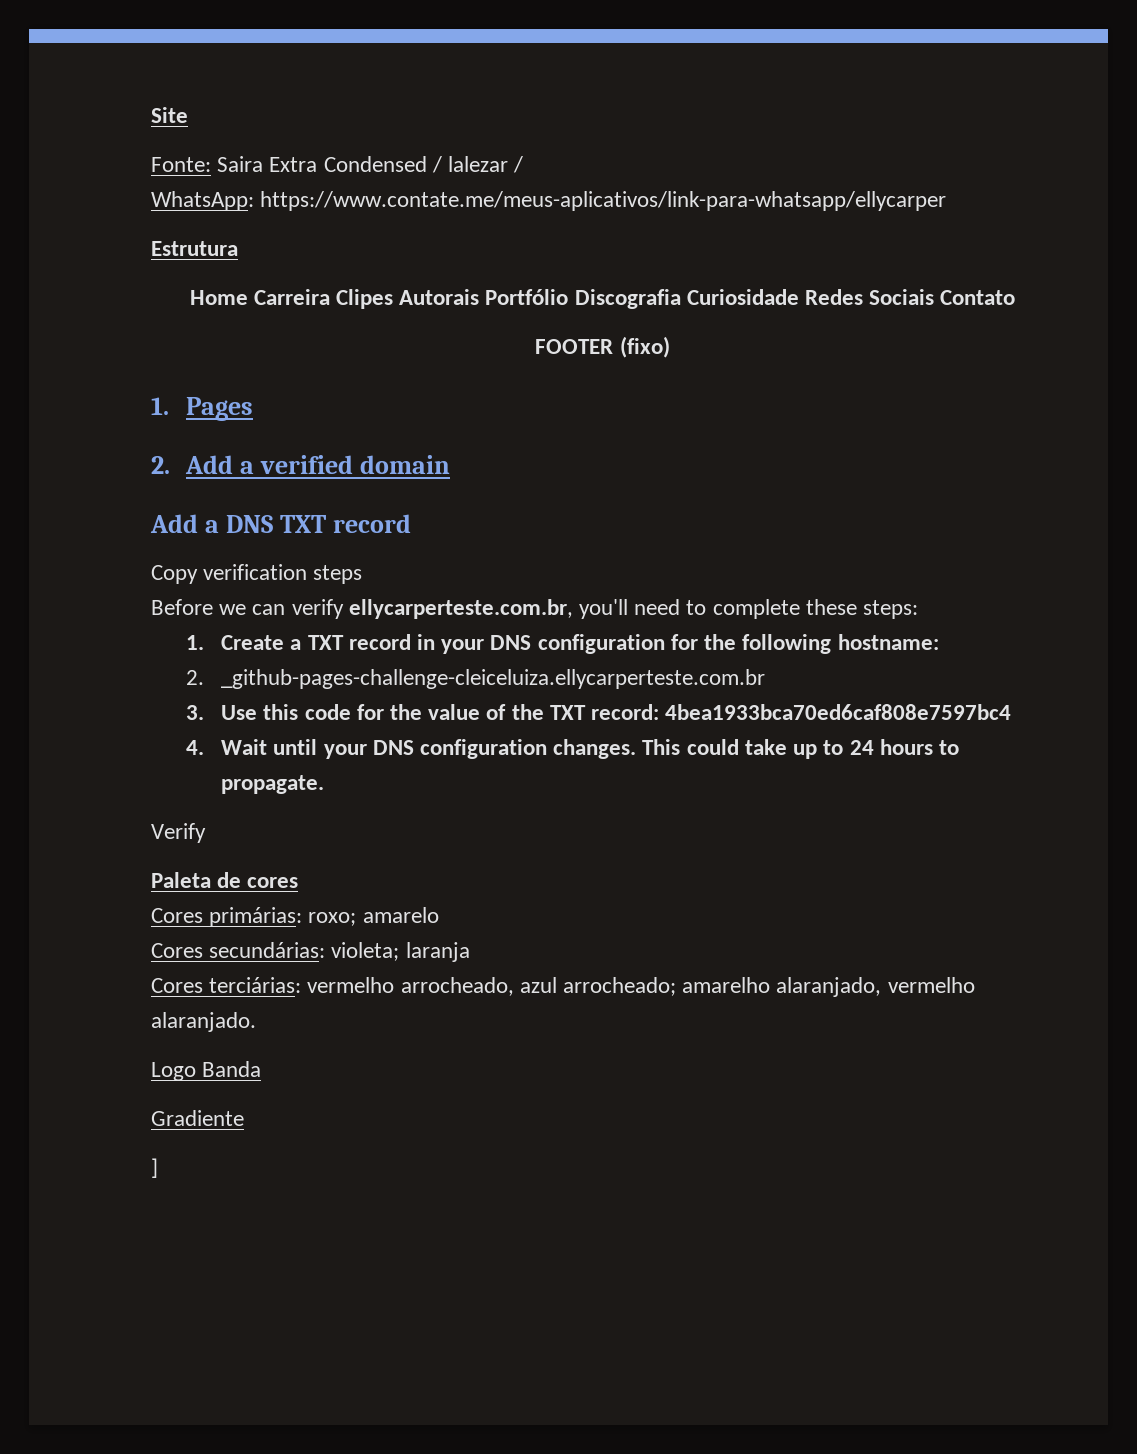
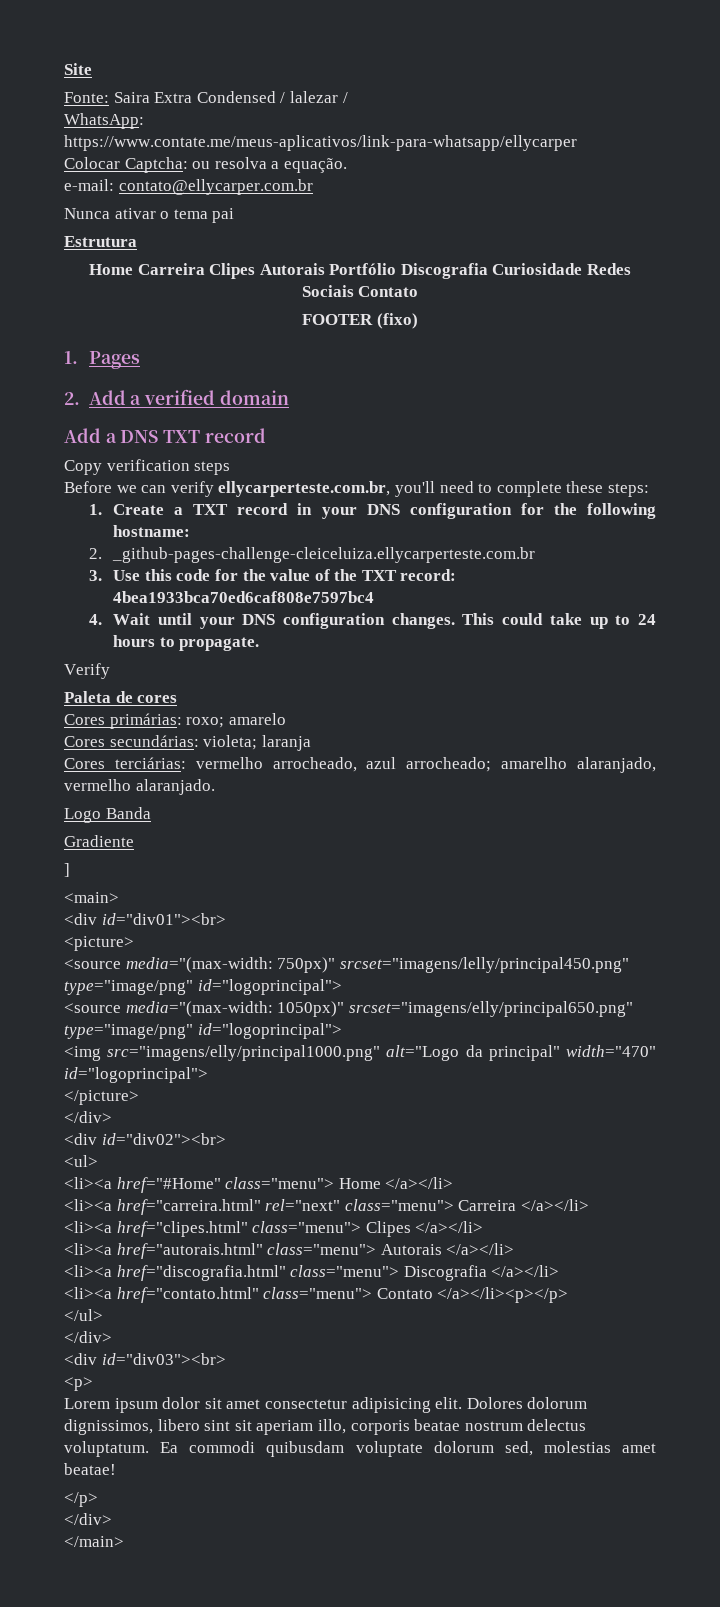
+ Colocar Captcha: ou resolva a equação.
+ e-mail: contato@ellycarper.com.br
+ Nunca ativar o tema pai
+ <main>
+ <div id="div01"><br>
+ <picture>
+ <source media="(max-width: 750px)" srcset="imagens/lelly/principal450.png" type="image/png" id="logoprincipal">
+ <source media="(max-width: 1050px)" srcset="imagens/elly/principal650.png" type="image/png" id="logoprincipal">
+ <img src="imagens/elly/principal1000.png" alt="Logo da principal" width="470" id="logoprincipal">
+ </picture>
+ </div>
+ <div id="div02"><br>
+ <ul>
+ <li><a href="#Home" class="menu"> Home </a></li>
+ <li><a href="carreira.html" rel="next" class="menu"> Carreira </a></li>
+ <li><a href="clipes.html" class="menu"> Clipes </a></li>
+ <li><a href="autorais.html" class="menu"> Autorais </a></li>
+ <li><a href="discografia.html" class="menu"> Discografia </a></li>
+ <li><a href="contato.html" class="menu"> Contato </a></li><p></p>
+ </ul>
+ </div>
+ <div id="div03"><br>
+ <p>
+ Lorem ipsum dolor sit amet consectetur adipisicing elit. Dolores dolorum dignissimos, libero sint sit aperiam illo, corporis beatae nostrum delectus voluptatum. Ea commodi quibusdam voluptate dolorum sed, molestias amet beatae!
+ </p>
+ </div>
+ </main>

